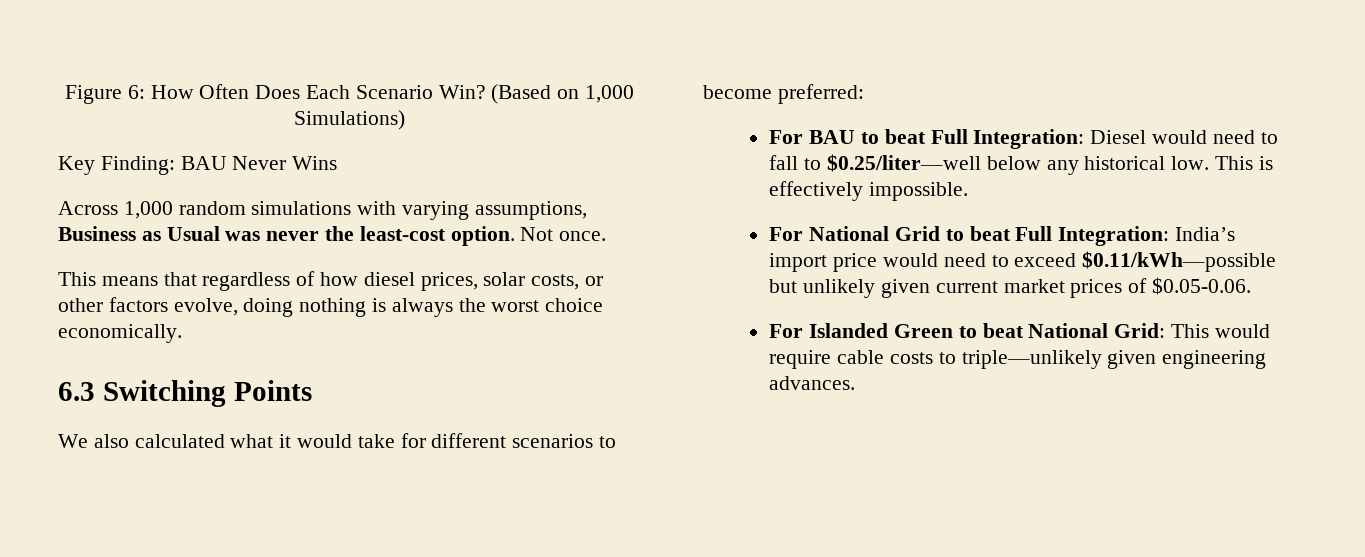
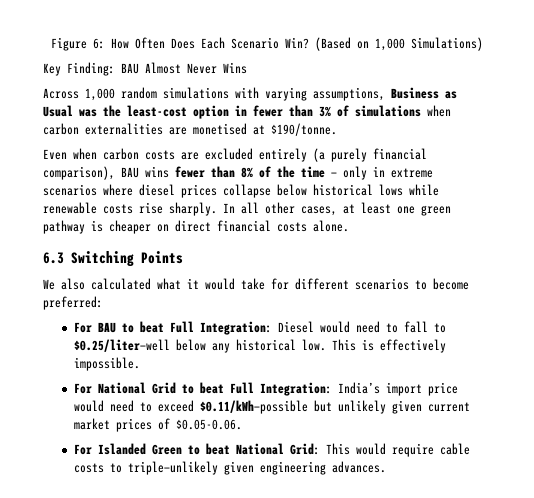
- Key Finding: BAU Never Wins
+ Key Finding: BAU Almost Never Wins
- Across 1,000 random simulations with varying assumptions, Business as Usual was never the least-cost option. Not once.
- This means that regardless of how diesel prices, solar costs, or other factors evolve, doing nothing is always the worst choice economically.
+ Across 1,000 random simulations with varying assumptions, Business as Usual was the least-cost option in fewer than 3% of simulations when carbon externalities are monetised at $190/tonne.
+ Even when carbon costs are excluded entirely (a purely financial comparison), BAU wins fewer than 8% of the time — only in extreme scenarios where diesel prices collapse below historical lows while renewable costs rise sharply. In all other cases, at least one green pathway is cheaper on direct financial costs alone.

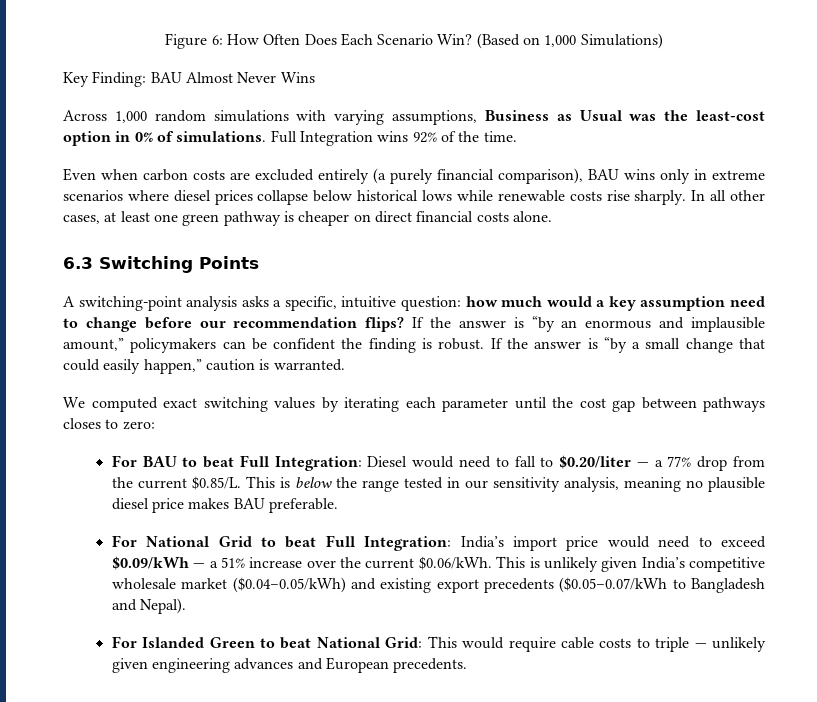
- Across 1,000 random simulations with varying assumptions, Business as Usual was the least-cost option in fewer than 3% of simulations when carbon externalities are monetised at $190/tonne.
+ Across 1,000 random simulations with varying assumptions, Business as Usual was the least-cost option in 0% of simulations. Full Integration wins 92% of the time.
- Even when carbon costs are excluded entirely (a purely financial comparison), BAU wins fewer than 8% of the time — only in extreme scenarios where diesel prices collapse below historical lows while renewable costs rise sharply.
+ Even when carbon costs are excluded entirely (a purely financial comparison), BAU wins only in extreme scenarios where diesel prices collapse below historical lows while renewable costs rise sharply.
- We also calculated what it would take for different scenarios to become preferred:
+ A switching-point analysis asks a specific, intuitive question: how much would a key assumption need to change before our recommendation flips? If the answer is “by an enormous and implausible amount,” policymakers can be confident the finding is robust. If the answer is “by a small change that could easily happen,” caution is warranted.
+ We computed exact switching values by iterating each parameter until the cost gap between pathways closes to zero:
- For BAU to beat Full Integration: Diesel would need to fall to $0.25/liter—well below any historical low. This is effectively impossible.
+ For BAU to beat Full Integration: Diesel would need to fall to $0.20/liter — a 77% drop from the current $0.85/L. This is below the range tested in our sensitivity analysis, meaning no plausible diesel price makes BAU preferable.
- For National Grid to beat Full Integration: India’s import price would need to exceed $0.11/kWh—possible but unlikely given current market prices of $0.05-0.06.
+ For National Grid to beat Full Integration: India’s import price would need to exceed $0.09/kWh — a 51% increase over the current $0.06/kWh. This is unlikely given India’s competitive wholesale market ($0.04–0.05/kWh) and existing export precedents ($0.05–0.07/kWh to Bangladesh and Nepal).
- For Islanded Green to beat National Grid: This would require cable costs to triple—unlikely given engineering advances.
+ For Islanded Green to beat National Grid: This would require cable costs to triple — unlikely given engineering advances and European precedents.

